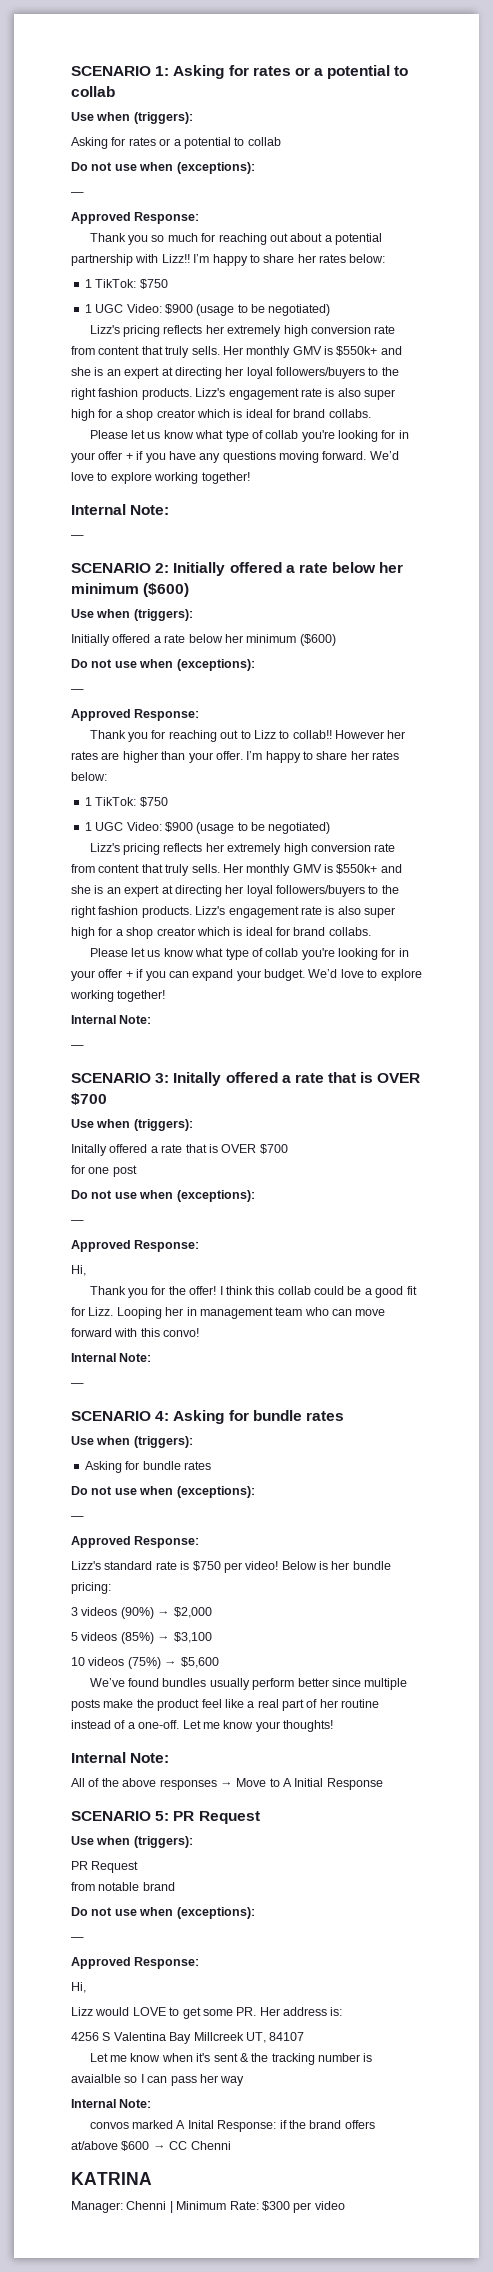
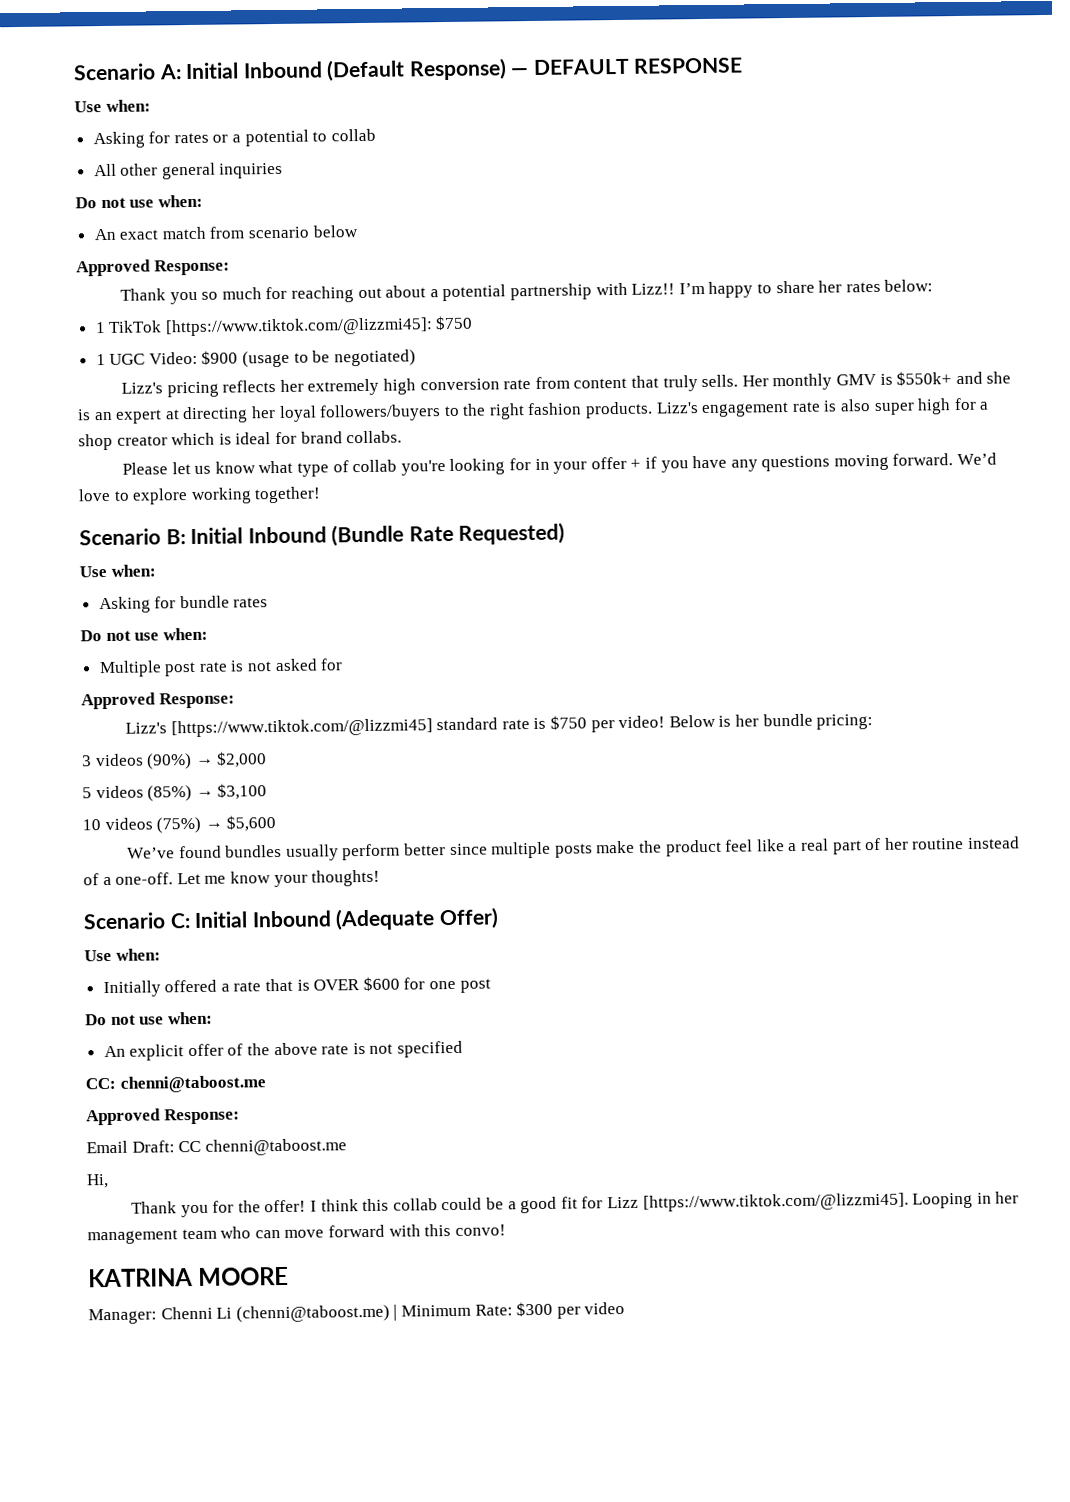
- SCENARIO 1: Asking for rates or a potential to collab
- Use when (triggers):
+ Scenario A: Initial Inbound (Default Response) — DEFAULT RESPONSE
+ Use when:
  Asking for rates or a potential to collab
- Do not use when (exceptions):
- —
+ All other general inquiries
+ Do not use when:
+ An exact match from scenario below
  Thank you so much for reaching out about a potential partnership with Lizz!! I’m happy to share her rates below:
- 1 TikTok: $750
+ 1 TikTok [https://www.tiktok.com/@lizzmi45]: $750
  Please let us know what type of collab you're looking for in your offer + if you have any questions moving forward. We’d love to explore working together!
- Internal Note:
- —
- SCENARIO 2: Initially offered a rate below her minimum ($600)
- Use when (triggers):
- Initially offered a rate below her minimum ($600)
- Do not use when (exceptions):
- —
- Approved Response:
- Thank you for reaching out to Lizz to collab!! However her rates are higher than your offer. I’m happy to share her rates below:
- 1 TikTok: $750
- 1 UGC Video: $900 (usage to be negotiated)
- Lizz's pricing reflects her extremely high conversion rate from content that truly sells. Her monthly GMV is $550k+ and she is an expert at directing her loyal followers/buyers to the right fashion products. Lizz's engagement rate is also super high for a shop creator which is ideal for brand collabs.
- Please let us know what type of collab you're looking for in your offer + if you can expand your budget. We’d love to explore working together!
- Internal Note:
- —
- SCENARIO 3: Initally offered a rate that is OVER $700
- Use when (triggers):
- Initally offered a rate that is OVER $700
- for one post
- Do not use when (exceptions):
- —
- Approved Response:
- Hi,
- Thank you for the offer! I think this collab could be a good fit for Lizz. Looping her in management team who can move forward with this convo!
- Internal Note:
- —
- SCENARIO 4: Asking for bundle rates
- Use when (triggers):
+ Scenario B: Initial Inbound (Bundle Rate Requested)
+ Use when:
  Asking for bundle rates
- Do not use when (exceptions):
- —
+ Do not use when:
+ Multiple post rate is not asked for
- Lizz's standard rate is $750 per video!
+ Lizz's [https://www.tiktok.com/@lizzmi45] standard rate is $750 per video!
  Let me know your thoughts!
- Internal Note:
- All of the above responses → Move to A Initial Response
- SCENARIO 5: PR Request
- Use when (triggers):
- PR Request
- from notable brand
- Do not use when (exceptions):
- —
+ Scenario C: Initial Inbound (Adequate Offer)
+ Use when:
+ Initially offered a rate that is OVER $600 for one post
+ Do not use when:
+ An explicit offer of the above rate is not specified
+ CC: chenni@taboost.me
  Approved Response:
+ Email Draft: CC chenni@taboost.me
  Hi,
- Lizz would LOVE to get some PR. Her address is:
- 4256 S Valentina Bay Millcreek UT, 84107
- Let me know when it's sent & the tracking number is avaialble so I can pass her way
- Internal Note:
- convos marked A Inital Response: if the brand offers at/above $600 → CC Chenni
+ Thank you for the offer! I think this collab could be a good fit for Lizz [https://www.tiktok.com/@lizzmi45]. Looping in her management team who can move forward with this convo!
- KATRINA
+ KATRINA MOORE
- Manager: Chenni | Minimum Rate: $300 per video
+ Manager: Chenni Li (chenni@taboost.me) | Minimum Rate: $300 per video

